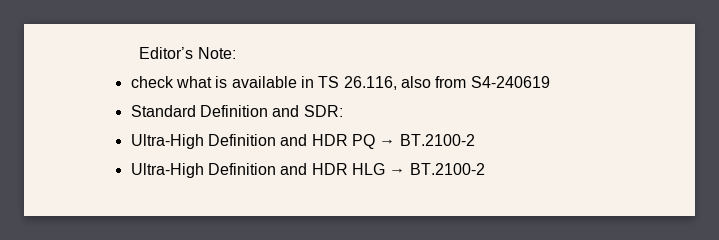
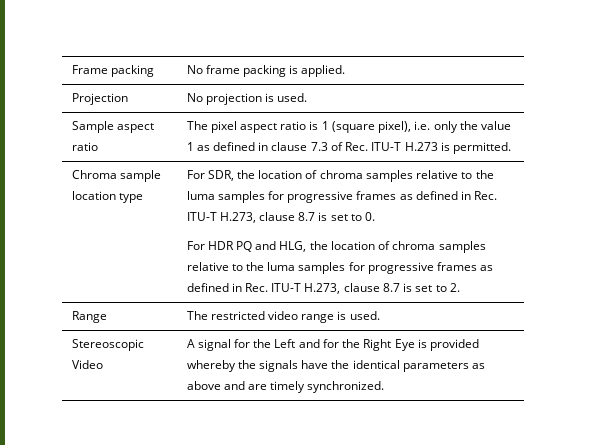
- Editor’s Note:
- check what is available in TS 26.116, also from S4-240619
- Standard Definition and SDR:
- Ultra-High Definition and HDR PQ → BT.2100-2
- Ultra-High Definition and HDR HLG → BT.2100-2
+ Frame packing | No frame packing is applied.
+ Projection | No projection is used.
+ Sample aspect ratio | The pixel aspect ratio is 1 (square pixel), i.e. only the value 1 as defined in clause 7.3 of Rec. ITU-T H.273 is permitted.
+ Chroma sample location type | For SDR, the location of chroma samples relative to the luma samples for progressive frames as defined in Rec. ITU-T H.273, clause 8.7 is set to 0.
+ For HDR PQ and HLG, the location of chroma samples relative to the luma samples for progressive frames as defined in Rec. ITU-T H.273, clause 8.7 is set to 2.
+ Range | The restricted video range is used.
+ Stereoscopic Video | A signal for the Left and for the Right Eye is provided whereby the signals have the identical parameters as above and are timely synchronized.

